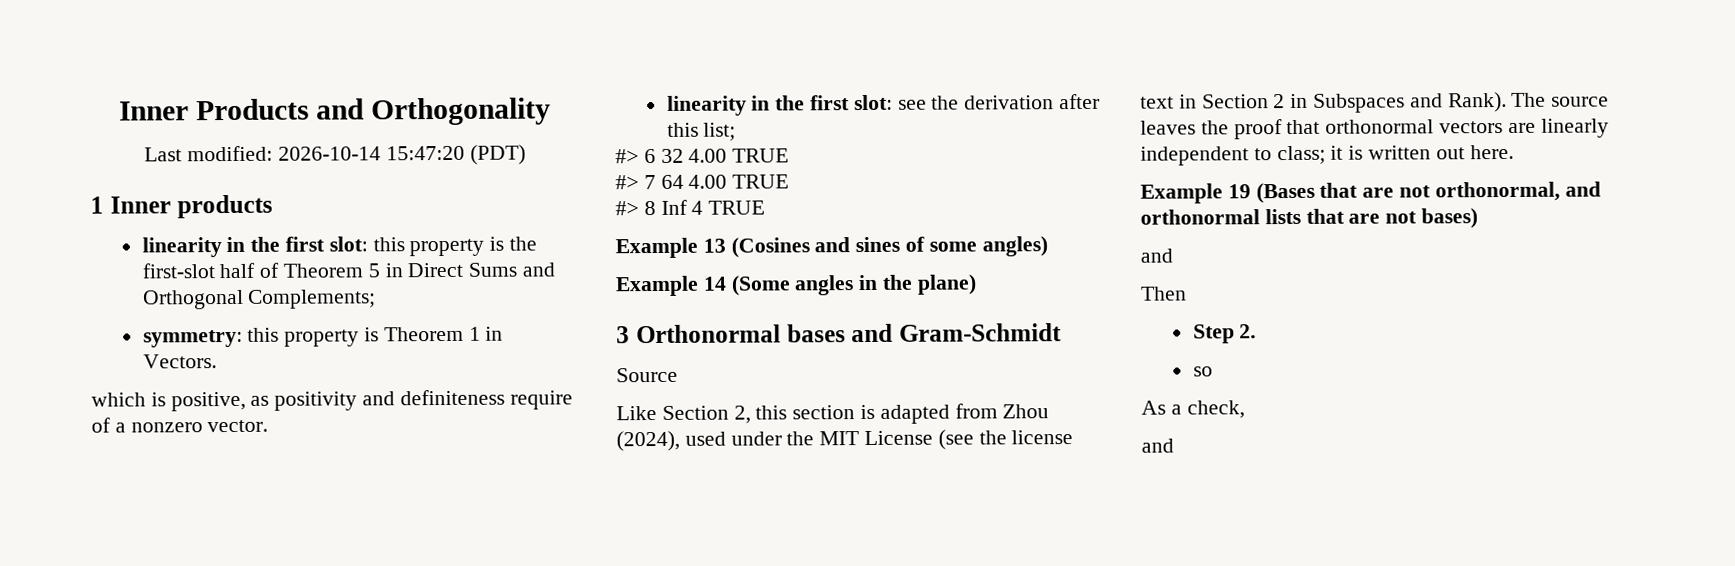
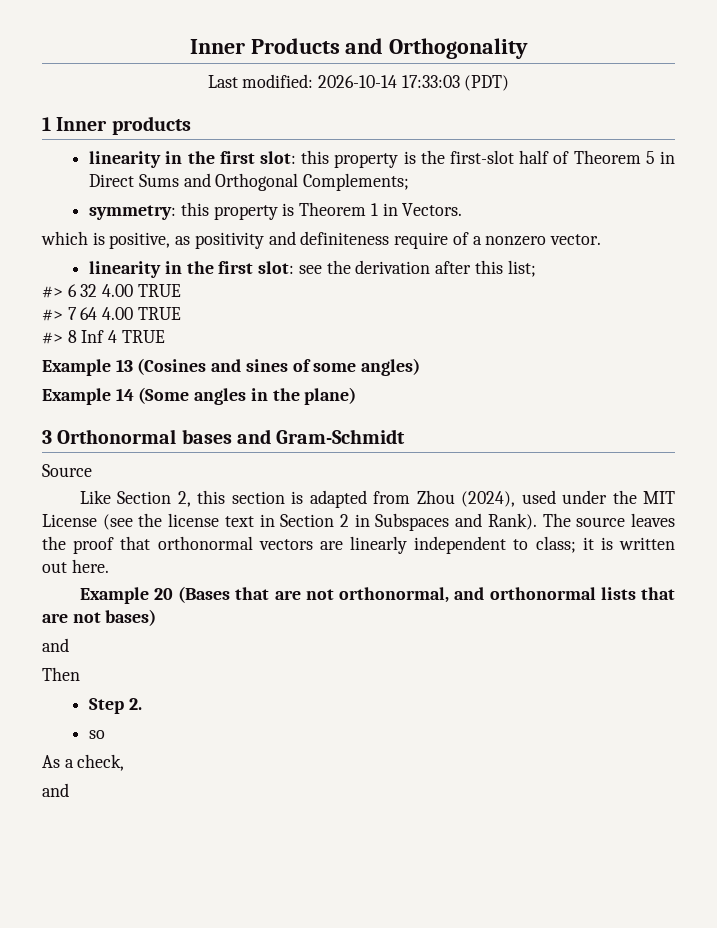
- Last modified: 2026-10-14 15:47:20 (PDT)
+ Last modified: 2026-10-14 17:33:03 (PDT)
- Example 19 (Bases that are not orthonormal, and orthonormal lists that are not bases)
+ Example 20 (Bases that are not orthonormal, and orthonormal lists that are not bases)

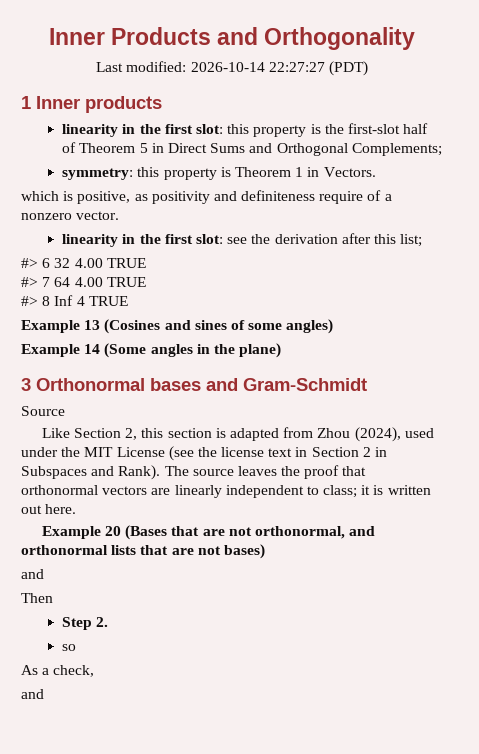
- Last modified: 2026-10-14 17:33:03 (PDT)
+ Last modified: 2026-10-14 22:27:27 (PDT)

